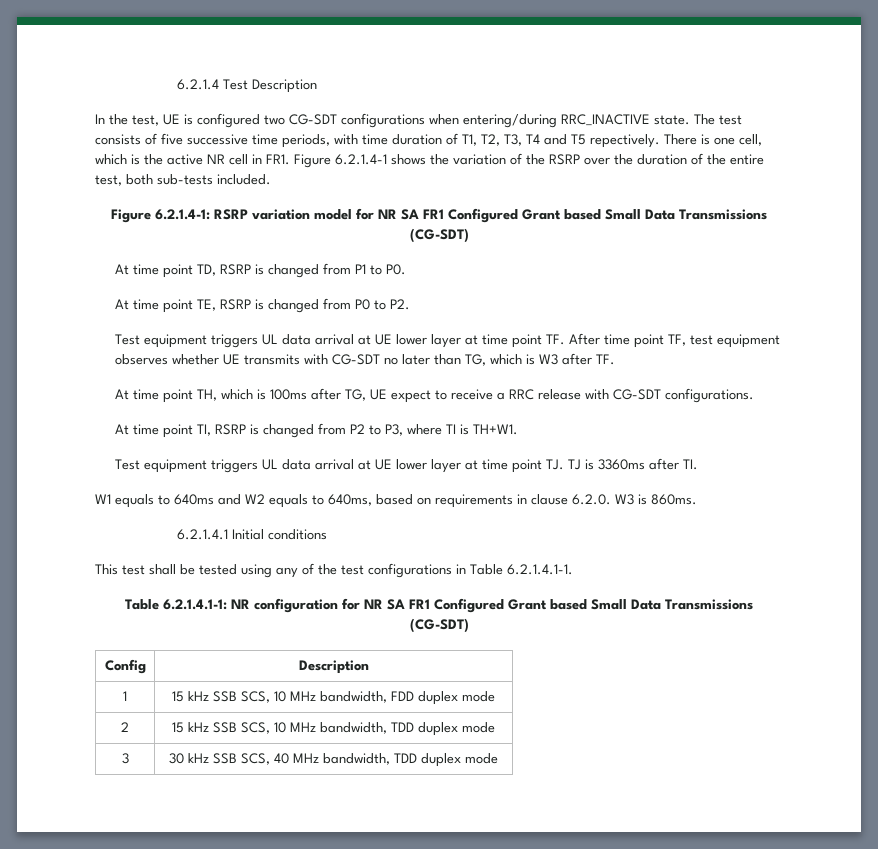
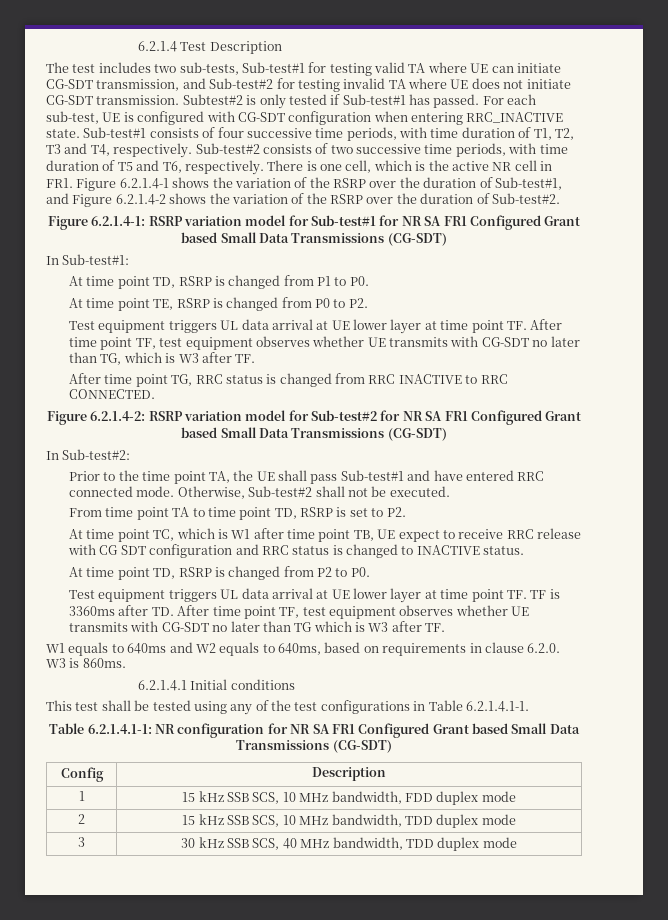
- In the test, UE is configured two CG-SDT configurations when entering/during RRC_INACTIVE state. The test consists of five successive time periods, with time duration of T1, T2, T3, T4 and T5 repectively.
+ The test includes two sub-tests, Sub-test#1 for testing valid TA where UE can initiate CG-SDT transmission, and Sub-test#2 for testing invalid TA where UE does not initiate CG-SDT transmission. Subtest#2 is only tested if Sub-test#1 has passed. For each sub-test, UE is configured with CG-SDT configuration when entering RRC_INACTIVE state. Sub-test#1 consists of four successive time periods, with time duration of T1, T2, T3 and T4, respectively. Sub-test#2 consists of two successive time periods, with time duration of T5 and T6, respectively.
- There is one cell, which is the active NR cell in FR1. Figure 6.2.1.4-1 shows the variation of the RSRP over the duration of the entire test, both sub-tests included.
+ There is one cell, which is the active NR cell in FR1. Figure 6.2.1.4-1 shows the variation of the RSRP over the duration of Sub-test#1, and Figure 6.2.1.4-2 shows the variation of the RSRP over the duration of Sub-test#2.
- Figure 6.2.1.4-1: RSRP variation model for NR SA FR1 Configured Grant based Small Data Transmissions (CG-SDT)
+ Figure 6.2.1.4-1: RSRP variation model for Sub-test#1 for NR SA FR1 Configured Grant based Small Data Transmissions (CG-SDT)
+ In Sub-test#1:
- At time point TH, which is 100ms after TG, UE expect to receive a RRC release with CG-SDT configurations.
- At time point TI, RSRP is changed from P2 to P3, where TI is TH+W1.
+ After time point TG, RRC status is changed from RRC INACTIVE to RRC CONNECTED.
+ Figure 6.2.1.4-2: RSRP variation model for Sub-test#2 for NR SA FR1 Configured Grant based Small Data Transmissions (CG-SDT)
+ In Sub-test#2:
+ Prior to the time point TA, the UE shall pass Sub-test#1 and have entered RRC connected mode. Otherwise, Sub-test#2 shall not be executed.
+ From time point TA to time point TD, RSRP is set to P2.
+ At time point TC, which is W1 after time point TB, UE expect to receive RRC release with CG SDT configuration and RRC status is changed to INACTIVE status.
+ At time point TD, RSRP is changed from P2 to P0.
- Test equipment triggers UL data arrival at UE lower layer at time point TJ. TJ is 3360ms after TI.
+ Test equipment triggers UL data arrival at UE lower layer at time point TF. TF is 3360ms after TD. After time point TF, test equipment observes whether UE transmits with CG-SDT no later than TG which is W3 after TF.

